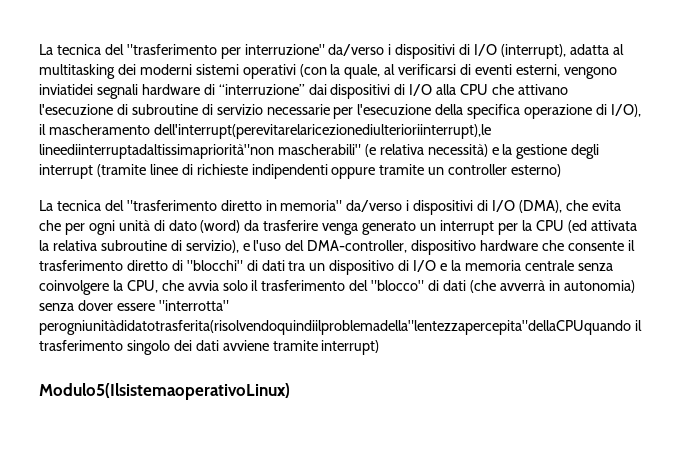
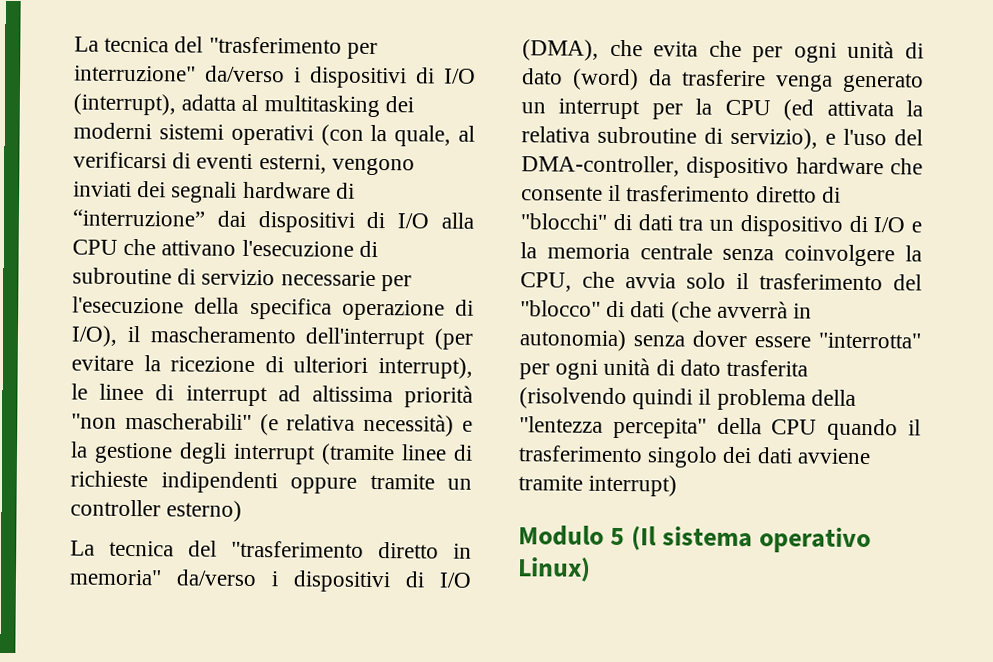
- La tecnica del "trasferimento per interruzione" da/verso i dispositivi di I/O (interrupt), adatta al multitasking dei moderni sistemi operativi (con la quale, al verificarsi di eventi esterni, vengono inviatidei segnali hardware di “interruzione” dai dispositivi di I/O alla CPU che attivano l'esecuzione di subroutine di servizio necessarie per l'esecuzione della specifica operazione di I/O), il mascheramento dell'interrupt(perevitarelaricezionediulterioriinterrupt),le lineediinterruptadaltissimapriorità"non mascherabili" (e relativa necessità) e la gestione degli interrupt (tramite linee di richieste indipendenti oppure tramite un controller esterno)
+ La tecnica del "trasferimento per interruzione" da/verso i dispositivi di I/O (interrupt), adatta al multitasking dei moderni sistemi operativi (con la quale, al verificarsi di eventi esterni, vengono inviati dei segnali hardware di “interruzione” dai dispositivi di I/O alla CPU che attivano l'esecuzione di subroutine di servizio necessarie per l'esecuzione della specifica operazione di I/O), il mascheramento dell'interrupt (per evitare la ricezione di ulteriori interrupt), le linee di interrupt ad altissima priorità "non mascherabili" (e relativa necessità) e la gestione degli interrupt (tramite linee di richieste indipendenti oppure tramite un controller esterno)
- La tecnica del "trasferimento diretto in memoria" da/verso i dispositivi di I/O (DMA), che evita che per ogni unità di dato (word) da trasferire venga generato un interrupt per la CPU (ed attivata la relativa subroutine di servizio), e l'uso del DMA-controller, dispositivo hardware che consente il trasferimento diretto di "blocchi" di dati tra un dispositivo di I/O e la memoria centrale senza coinvolgere la CPU, che avvia solo il trasferimento del "blocco" di dati (che avverrà in autonomia) senza dover essere "interrotta" perogniunitàdidatotrasferita(risolvendoquindiilproblemadella"lentezzapercepita"dellaCPUquando il trasferimento singolo dei dati avviene tramite interrupt)
+ La tecnica del "trasferimento diretto in memoria" da/verso i dispositivi di I/O (DMA), che evita che per ogni unità di dato (word) da trasferire venga generato un interrupt per la CPU (ed attivata la relativa subroutine di servizio), e l'uso del DMA-controller, dispositivo hardware che consente il trasferimento diretto di "blocchi" di dati tra un dispositivo di I/O e la memoria centrale senza coinvolgere la CPU, che avvia solo il trasferimento del "blocco" di dati (che avverrà in autonomia) senza dover essere "interrotta" per ogni unità di dato trasferita (risolvendo quindi il problema della "lentezza percepita" della CPU quando il trasferimento singolo dei dati avviene tramite interrupt)
- Modulo5(IlsistemaoperativoLinux)
+ Modulo 5 (Il sistema operativo Linux)

